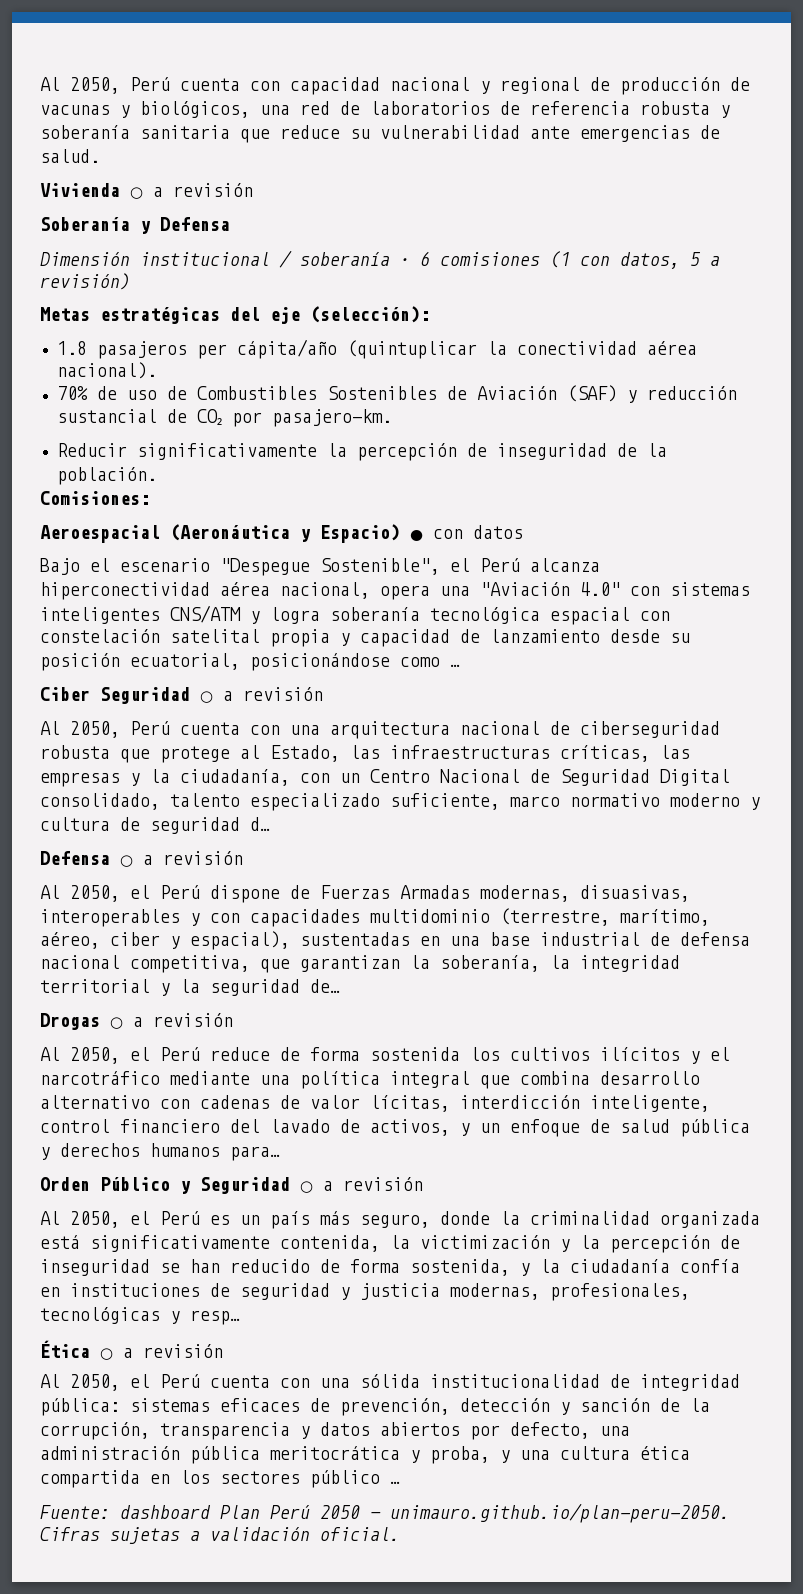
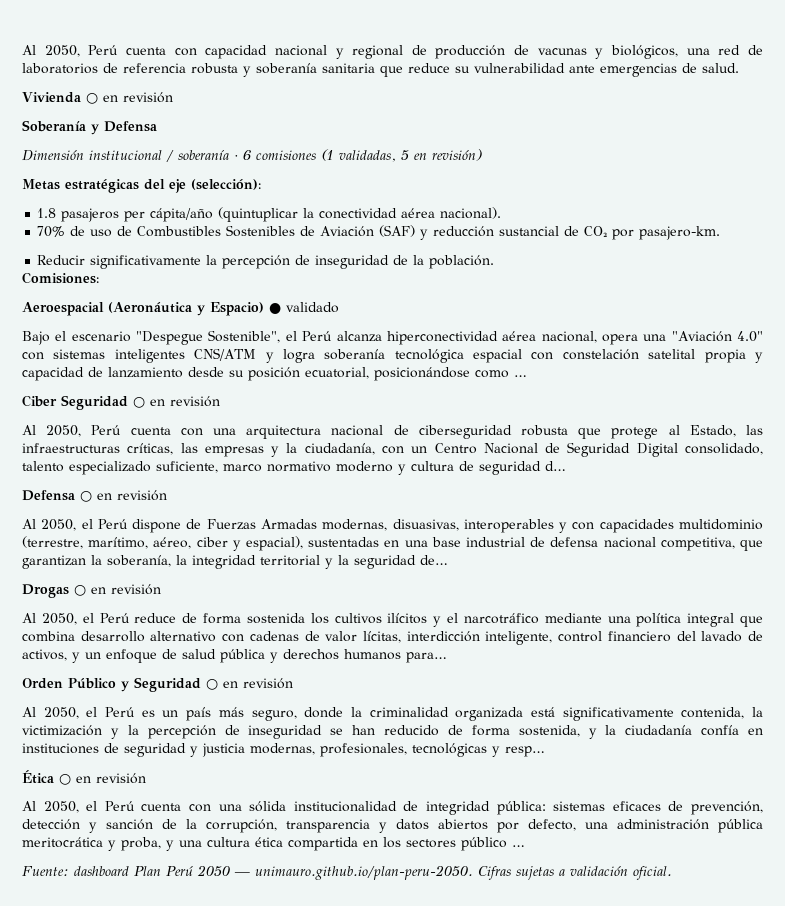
- Vivienda ○ a revisión
+ Vivienda ○ en revisión
- Dimensión institucional / soberanía · 6 comisiones (1 con datos, 5 a revisión)
+ Dimensión institucional / soberanía · 6 comisiones (1 validadas, 5 en revisión)
- Aeroespacial (Aeronáutica y Espacio) ● con datos
+ Aeroespacial (Aeronáutica y Espacio) ● validado
- Ciber Seguridad ○ a revisión
+ Ciber Seguridad ○ en revisión
- Defensa ○ a revisión
+ Defensa ○ en revisión
- Drogas ○ a revisión
+ Drogas ○ en revisión
- Orden Público y Seguridad ○ a revisión
+ Orden Público y Seguridad ○ en revisión
- Ética ○ a revisión
+ Ética ○ en revisión

